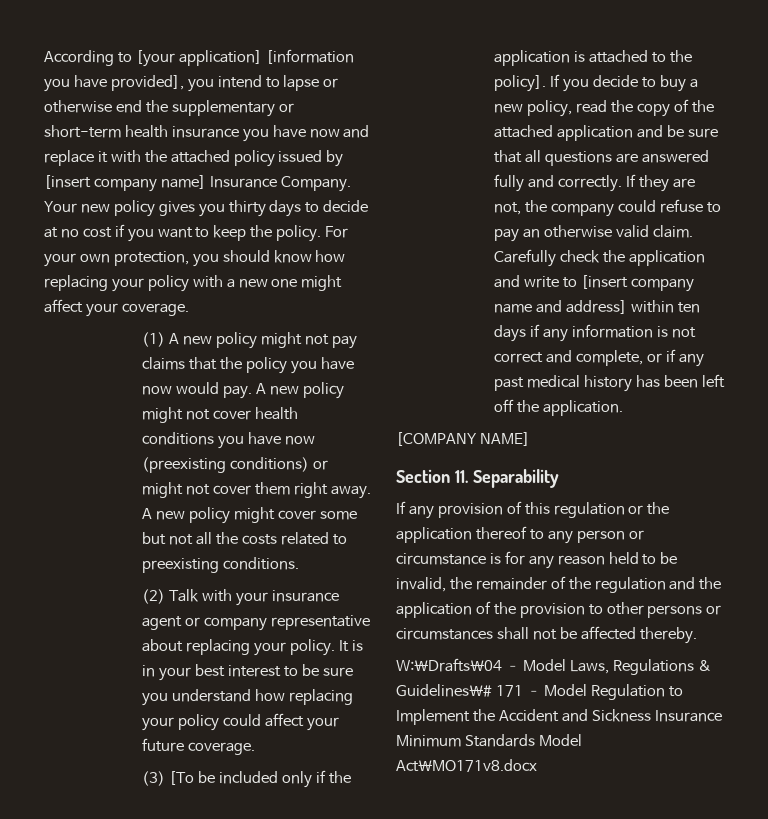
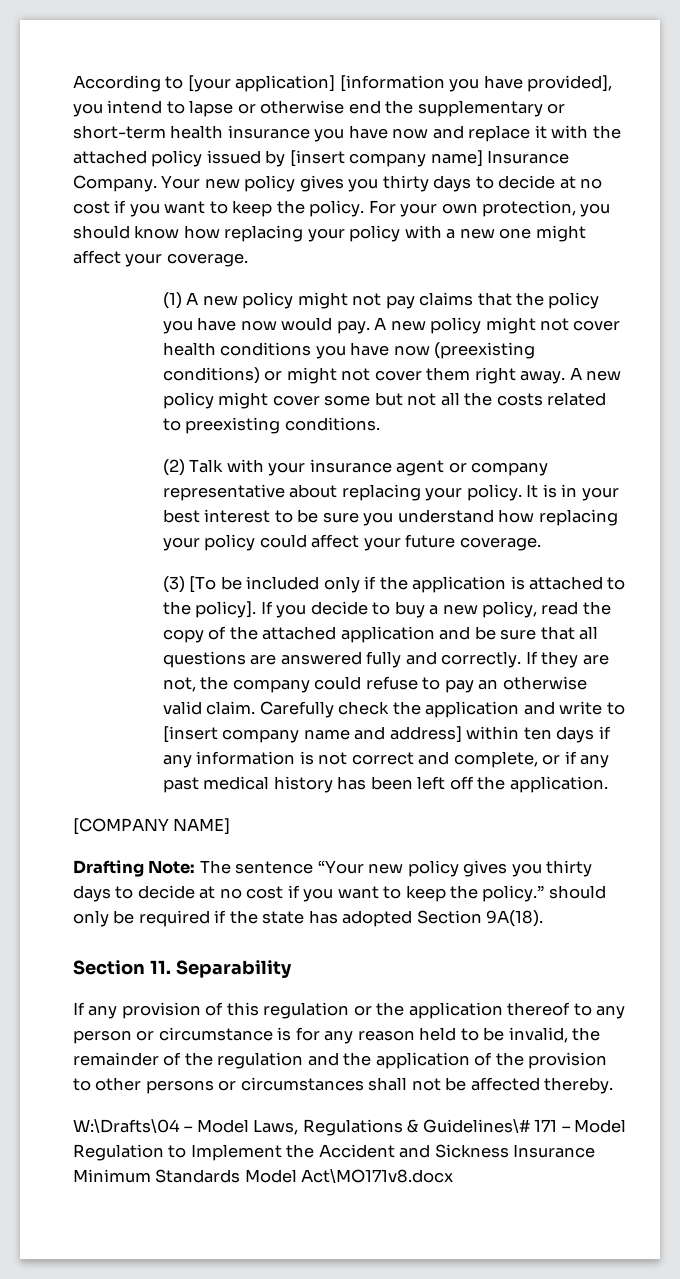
+ Drafting Note: The sentence “Your new policy gives you thirty days to decide at no cost if you want to keep the policy.” should only be required if the state has adopted Section 9A(18).

